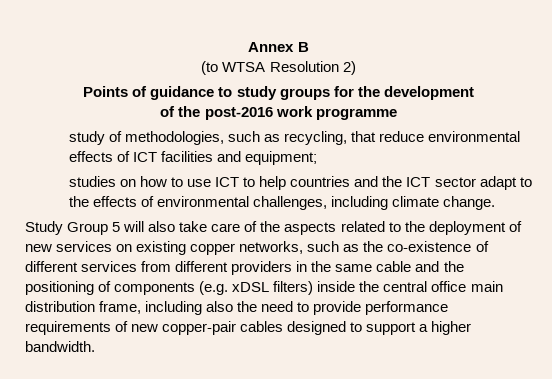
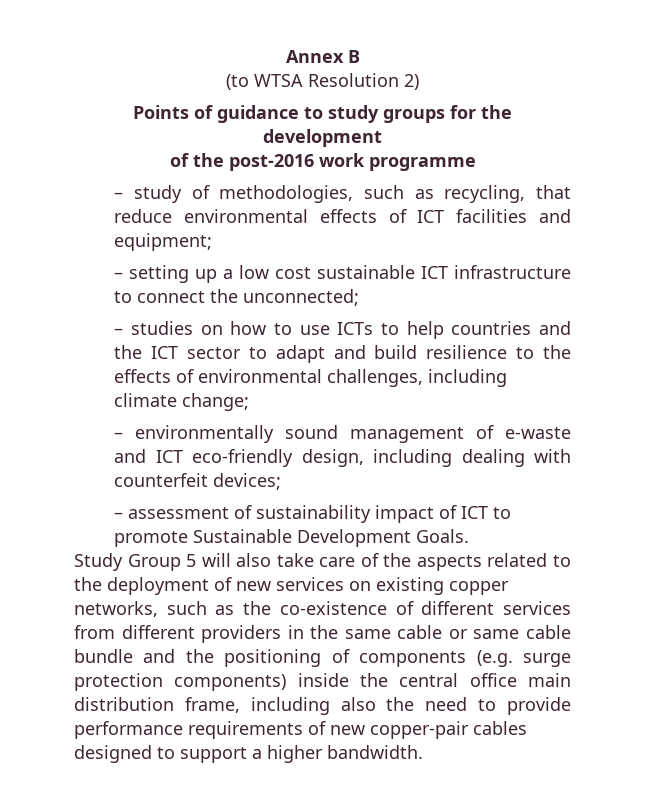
- study of methodologies, such as recycling, that reduce environmental effects of ICT facilities and equipment;
+ – study of methodologies, such as recycling, that reduce environmental effects of ICT facilities and equipment;
- studies on how to use ICT to help countries and the ICT sector adapt to the effects of environmental challenges, including climate change.
+ – setting up a low cost sustainable ICT infrastructure to connect the unconnected;
+ – studies on how to use ICTs to help countries and the ICT sector to adapt and build resilience to the effects of environmental challenges, including climate change;
+ – environmentally sound management of e-waste and ICT eco-friendly design, including dealing with counterfeit devices;
+ – assessment of sustainability impact of ICT to promote Sustainable Development Goals.
- Study Group 5 will also take care of the aspects related to the deployment of new services on existing copper networks, such as the co-existence of different services from different providers in the same cable and the positioning of components (e.g. xDSL filters) inside the central office main distribution frame, including also the need to provide performance requirements of new copper-pair cables designed to support a higher bandwidth.
+ Study Group 5 will also take care of the aspects related to the deployment of new services on existing copper networks, such as the co-existence of different services from different providers in the same cable or same cable bundle and the positioning of components (e.g. surge protection components) inside the central office main distribution frame, including also the need to provide performance requirements of new copper-pair cables designed to support a higher bandwidth.

